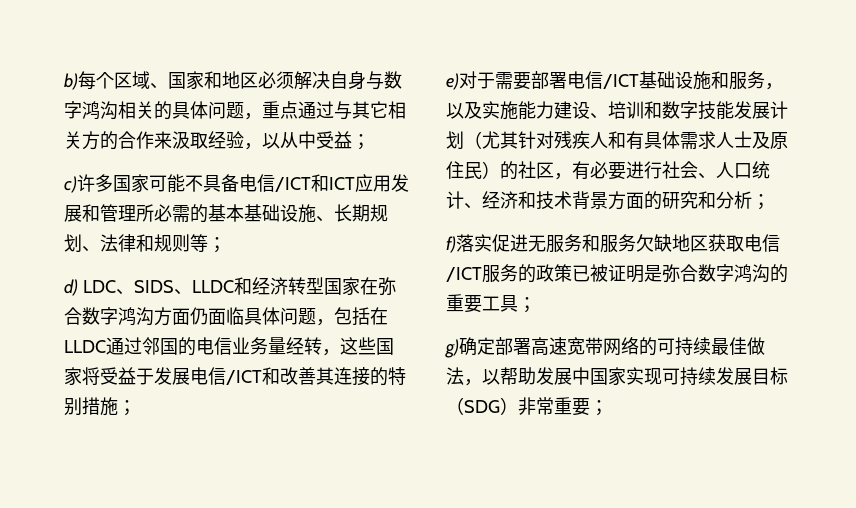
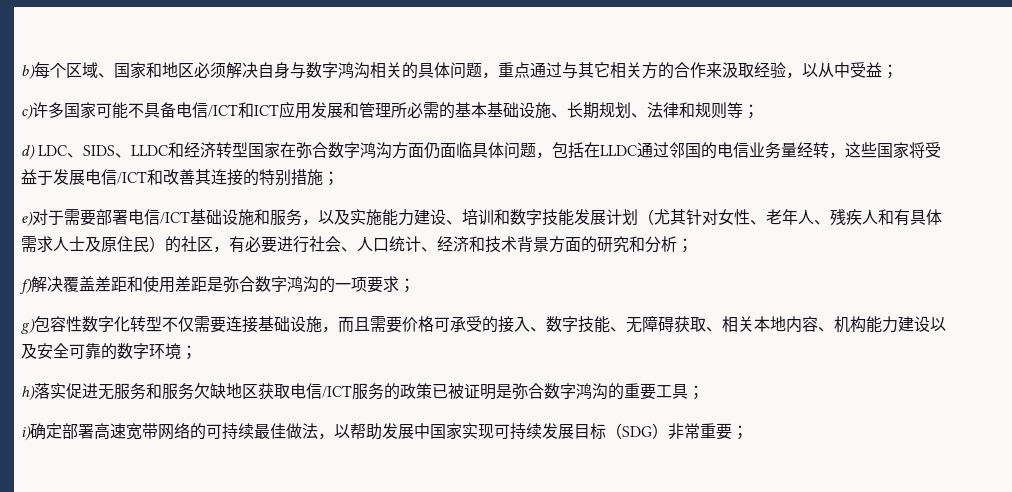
- e)对于需要部署电信/ICT基础设施和服务，以及实施能力建设、培训和数字技能发展计划（尤其针对残疾人和有具体需求人士及原住民）的社区，有必要进行社会、人口统计、经济和技术背景方面的研究和分析；
+ e)对于需要部署电信/ICT基础设施和服务，以及实施能力建设、培训和数字技能发展计划（尤其针对女性、老年人、残疾人和有具体需求人士及原住民）的社区，有必要进行社会、人口统计、经济和技术背景方面的研究和分析；
- f)落实促进无服务和服务欠缺地区获取电信/ICT服务的政策已被证明是弥合数字鸿沟的重要工具；
+ f)解决覆盖差距和使用差距是弥合数字鸿沟的一项要求；
+ g)包容性数字化转型不仅需要连接基础设施，而且需要价格可承受的接入、数字技能、无障碍获取、相关本地内容、机构能力建设以及安全可靠的数字环境；
+ h)落实促进无服务和服务欠缺地区获取电信/ICT服务的政策已被证明是弥合数字鸿沟的重要工具；
- g)确定部署高速宽带网络的可持续最佳做法，以帮助发展中国家实现可持续发展目标（SDG）非常重要；
+ i)确定部署高速宽带网络的可持续最佳做法，以帮助发展中国家实现可持续发展目标（SDG）非常重要；

